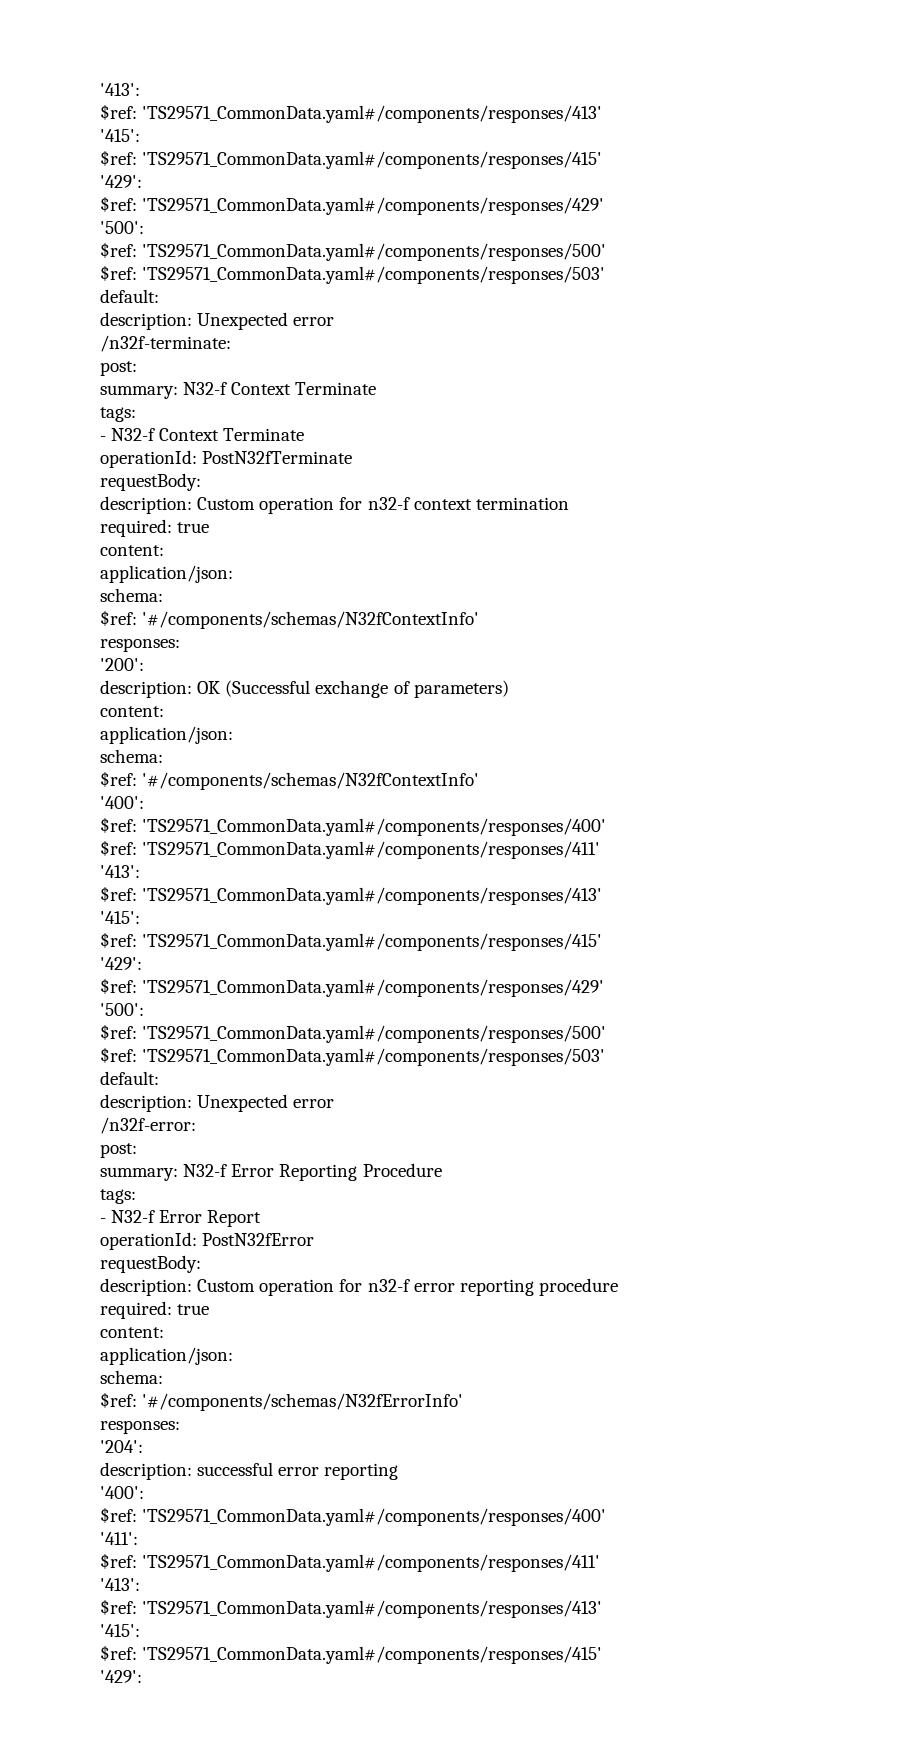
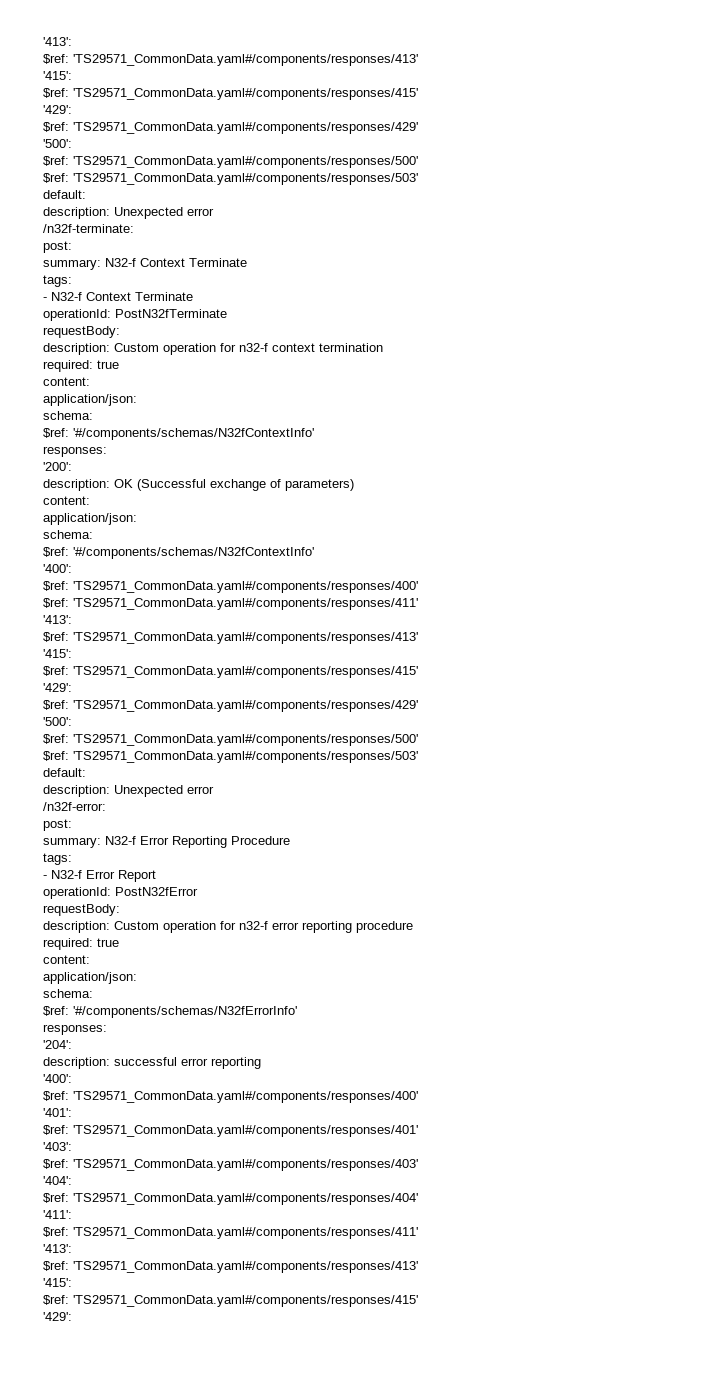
+ '401':
+ $ref: 'TS29571_CommonData.yaml#/components/responses/401'
+ '403':
+ $ref: 'TS29571_CommonData.yaml#/components/responses/403'
+ '404':
+ $ref: 'TS29571_CommonData.yaml#/components/responses/404'

